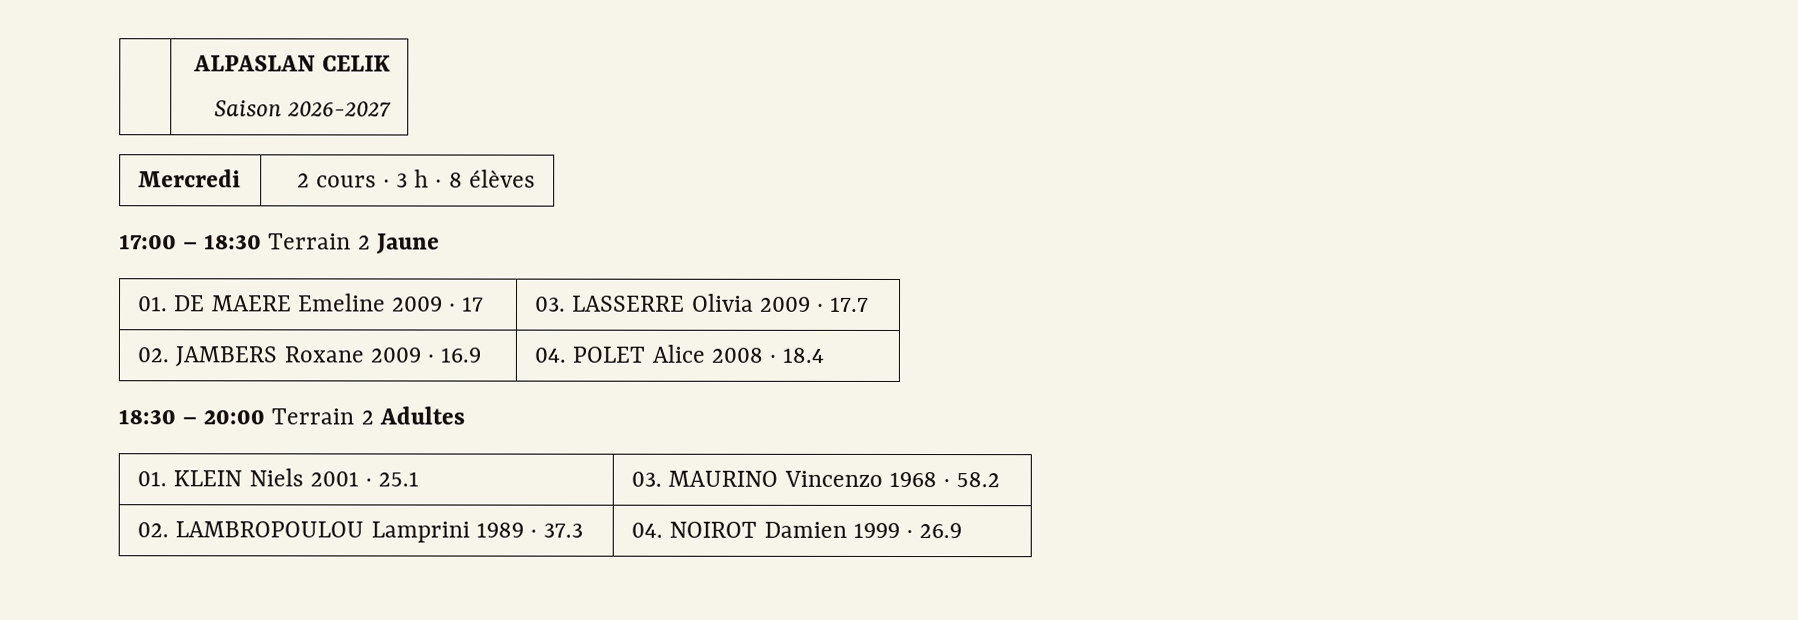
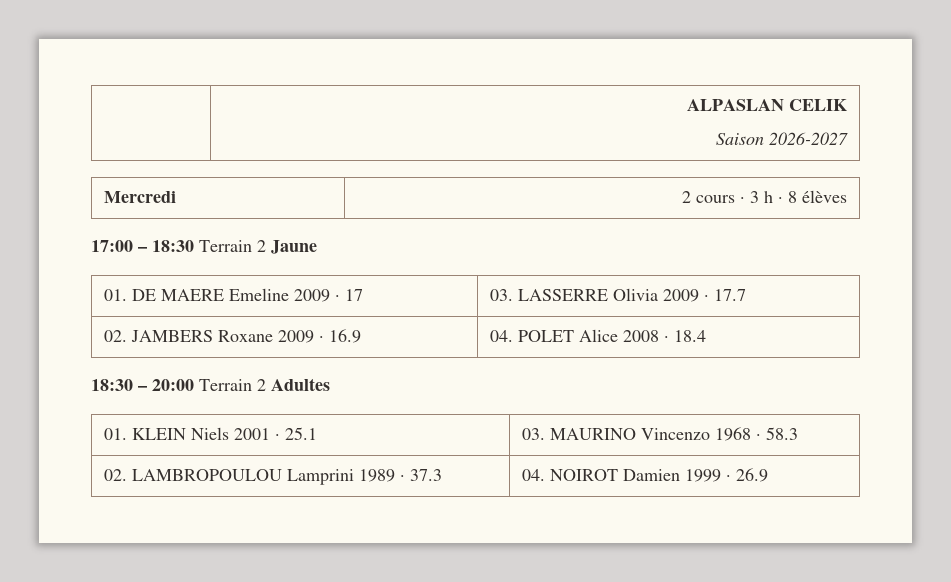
- 01. KLEIN Niels 2001 · 25.1 | 03. MAURINO Vincenzo 1968 · 58.2
+ 01. KLEIN Niels 2001 · 25.1 | 03. MAURINO Vincenzo 1968 · 58.3

